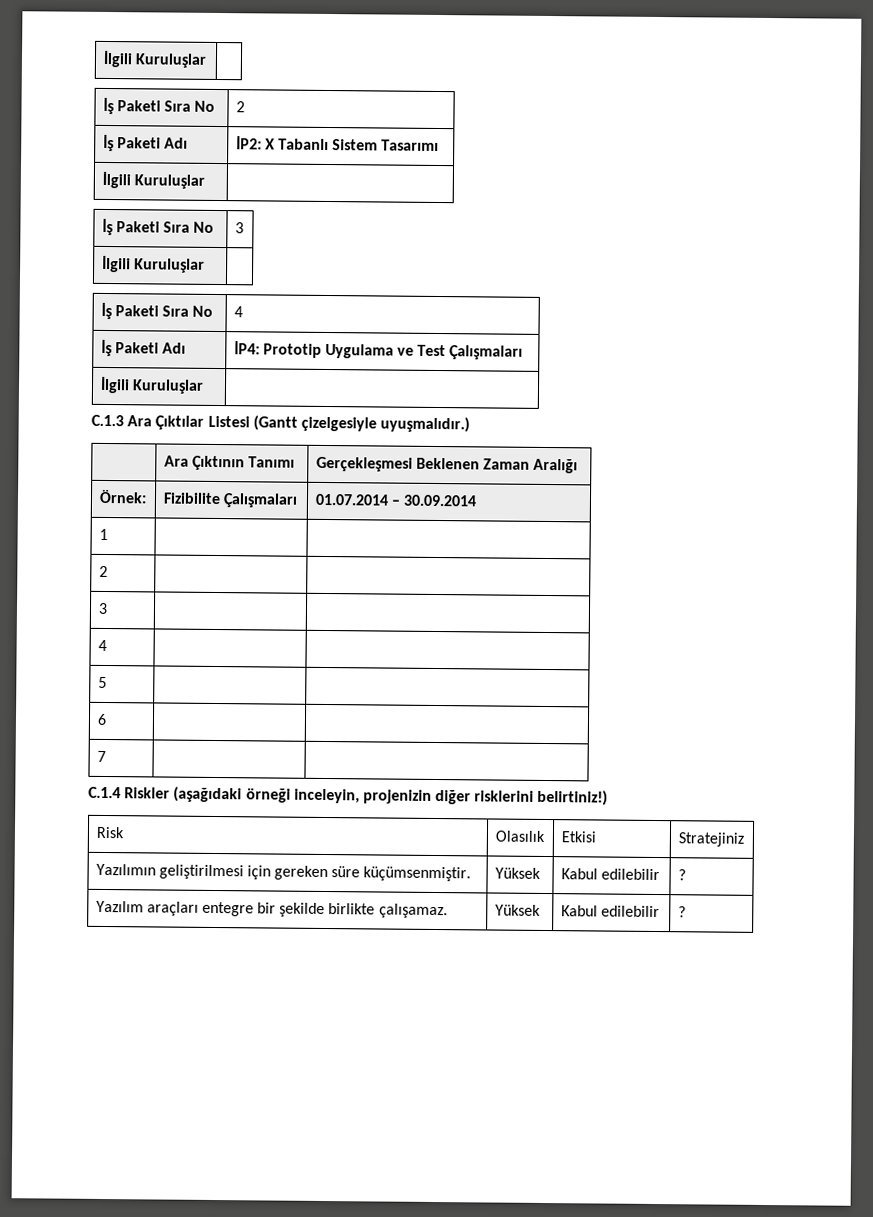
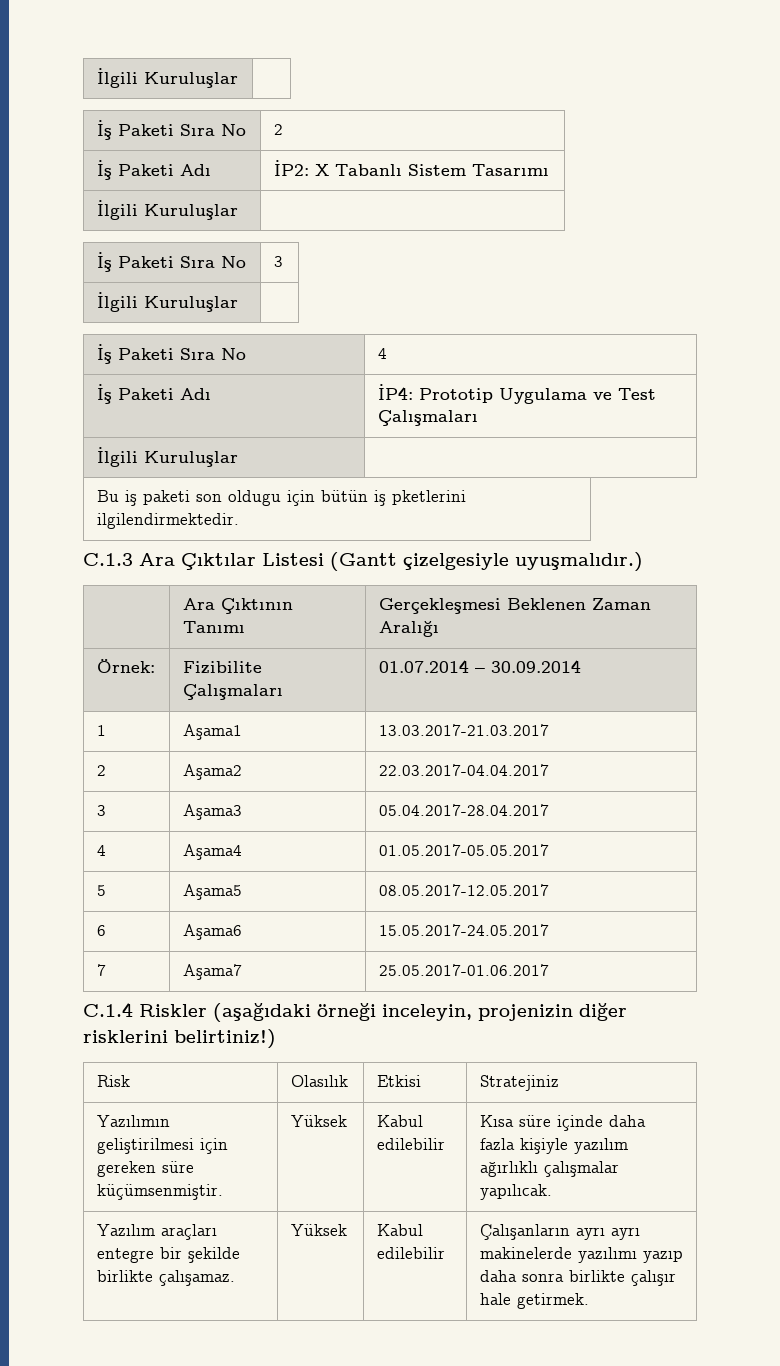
+ Bu iş paketi son oldugu için bütün iş pketlerini ilgilendirmektedir.
- 1 | |
+ 1 | Aşama1 | 13.03.2017-21.03.2017
- 2 | |
+ 2 | Aşama2 | 22.03.2017-04.04.2017
- 3 | |
+ 3 | Aşama3 | 05.04.2017-28.04.2017
- 4 | |
+ 4 | Aşama4 | 01.05.2017-05.05.2017
- 5 | |
+ 5 | Aşama5 | 08.05.2017-12.05.2017
- 6 | |
+ 6 | Aşama6 | 15.05.2017-24.05.2017
- 7 | |
+ 7 | Aşama7 | 25.05.2017-01.06.2017
- Yazılımın geliştirilmesi için gereken süre küçümsenmiştir. | Yüksek | Kabul edilebilir | ?
+ Yazılımın geliştirilmesi için gereken süre küçümsenmiştir. | Yüksek | Kabul edilebilir | Kısa süre içinde daha fazla kişiyle yazılım ağırlıklı çalışmalar yapılıcak.
- Yazılım araçları entegre bir şekilde birlikte çalışamaz. | Yüksek | Kabul edilebilir | ?
+ Yazılım araçları entegre bir şekilde birlikte çalışamaz. | Yüksek | Kabul edilebilir | Çalışanların ayrı ayrı makinelerde yazılımı yazıp daha sonra birlikte çalışır hale getirmek.

